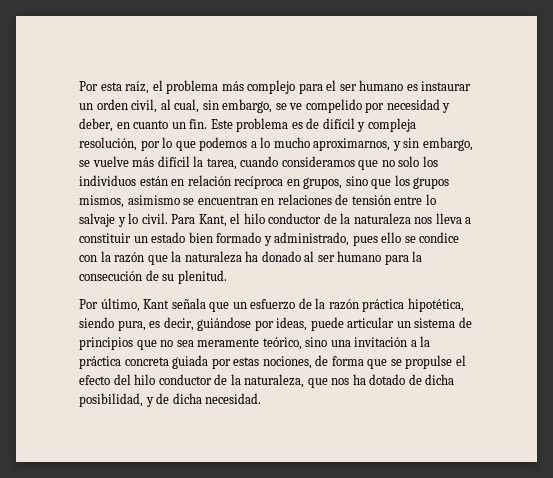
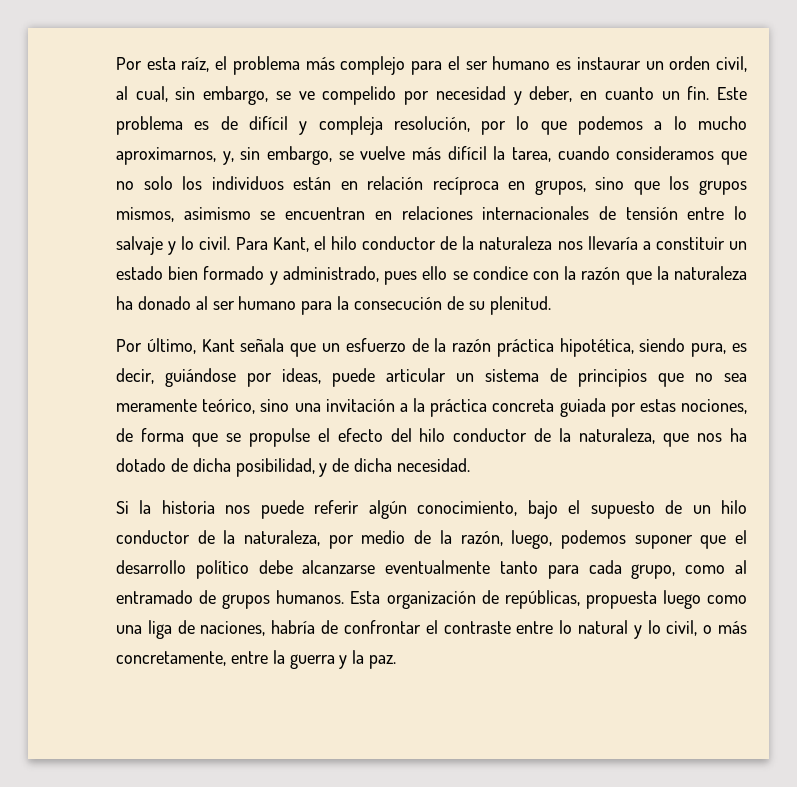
- Este problema es de difícil y compleja resolución, por lo que podemos a lo mucho aproximarnos, y sin embargo, se vuelve más difícil la tarea, cuando consideramos que no solo los individuos están en relación recíproca en grupos, sino que los grupos mismos, asimismo se encuentran en relaciones de tensión entre lo salvaje y lo civil.
+ Este problema es de difícil y compleja resolución, por lo que podemos a lo mucho aproximarnos, y, sin embargo, se vuelve más difícil la tarea, cuando consideramos que no solo los individuos están en relación recíproca en grupos, sino que los grupos mismos, asimismo se encuentran en relaciones internacionales de tensión entre lo salvaje y lo civil.
- Para Kant, el hilo conductor de la naturaleza nos lleva a constituir un estado bien formado y administrado, pues ello se condice con la razón que la naturaleza ha donado al ser humano para la consecución de su plenitud.
+ Para Kant, el hilo conductor de la naturaleza nos llevaría a constituir un estado bien formado y administrado, pues ello se condice con la razón que la naturaleza ha donado al ser humano para la consecución de su plenitud.
+ Si la historia nos puede referir algún conocimiento, bajo el supuesto de un hilo conductor de la naturaleza, por medio de la razón, luego, podemos suponer que el desarrollo político debe alcanzarse eventualmente tanto para cada grupo, como al entramado de grupos humanos. Esta organización de repúblicas, propuesta luego como una liga de naciones, habría de confrontar el contraste entre lo natural y lo civil, o más concretamente, entre la guerra y la paz.

